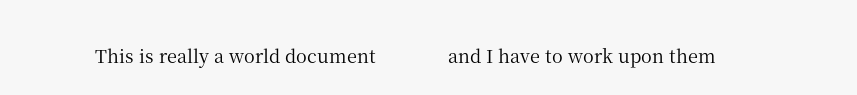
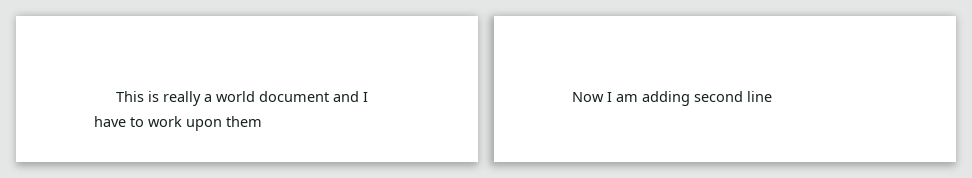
+ Now I am adding second line

